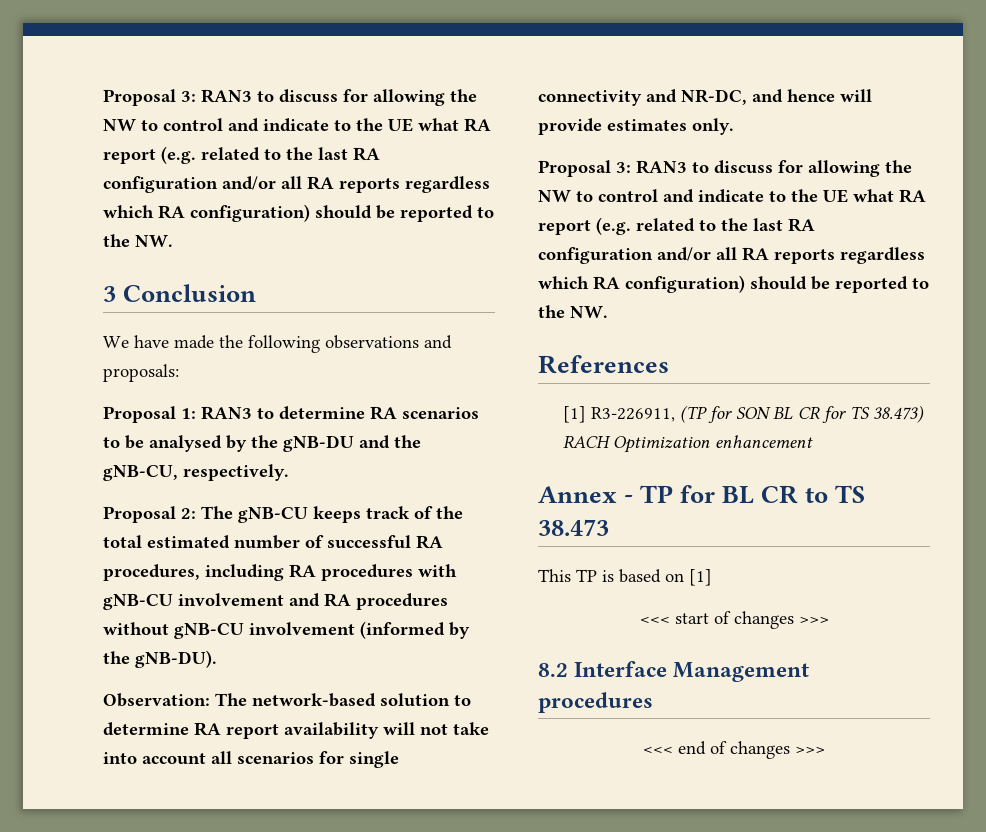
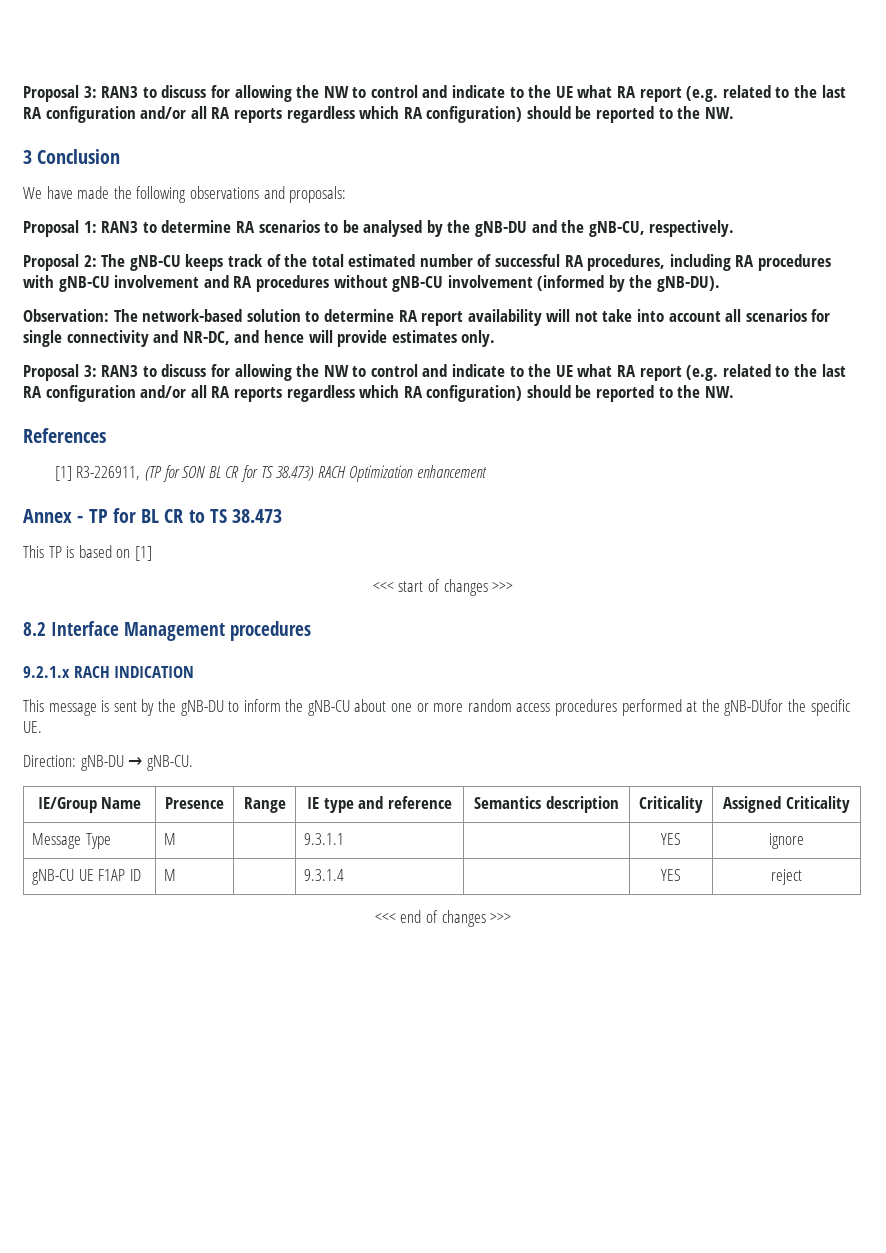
+ 9.2.1.x RACH INDICATION
+ This message is sent by the gNB-DU to inform the gNB-CU about one or more random access procedures performed at the gNB-DUfor the specific UE.
+ Direction: gNB-DU → gNB-CU.
+ IE/Group Name | Presence | Range | IE type and reference | Semantics description | Criticality | Assigned Criticality
+ Message Type | M | | 9.3.1.1 | | YES | ignore
+ gNB-CU UE F1AP ID | M | | 9.3.1.4 | | YES | reject

